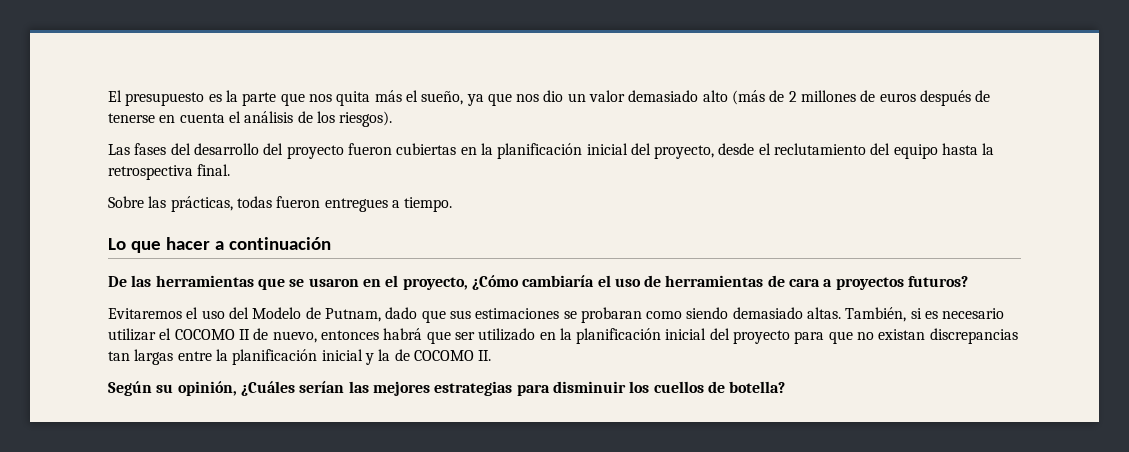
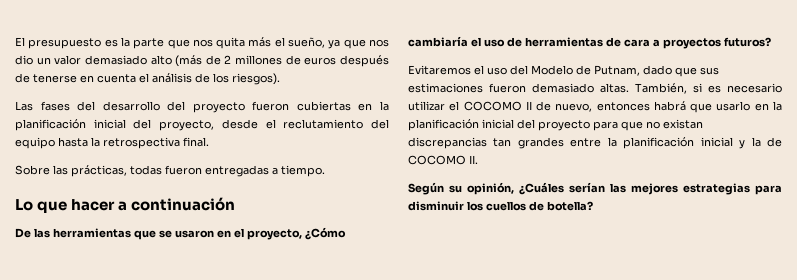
- Sobre las prácticas, todas fueron entregues a tiempo.
+ Sobre las prácticas, todas fueron entregadas a tiempo.
- Evitaremos el uso del Modelo de Putnam, dado que sus estimaciones se probaran como siendo demasiado altas.
+ Evitaremos el uso del Modelo de Putnam, dado que sus estimaciones fueron demasiado altas.
- También, si es necesario utilizar el COCOMO II de nuevo, entonces habrá que ser utilizado en la planificación inicial del proyecto para que no existan discrepancias tan largas entre la planificación inicial y la de COCOMO II.
+ También, si es necesario utilizar el COCOMO II de nuevo, entonces habrá que usarlo en la planificación inicial del proyecto para que no existan discrepancias tan grandes entre la planificación inicial y la de COCOMO II.

